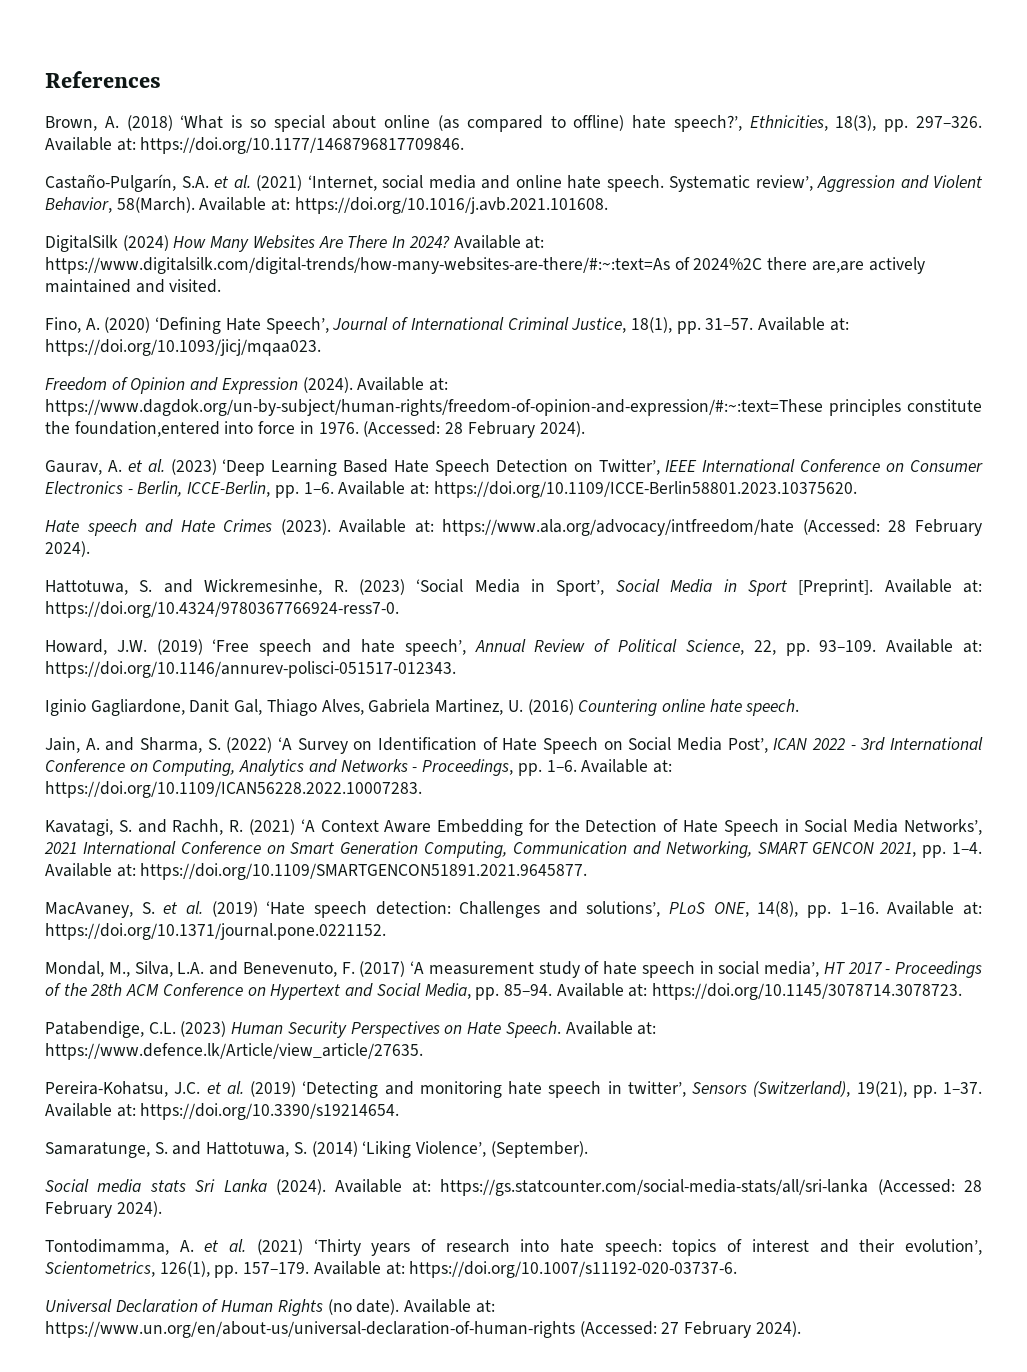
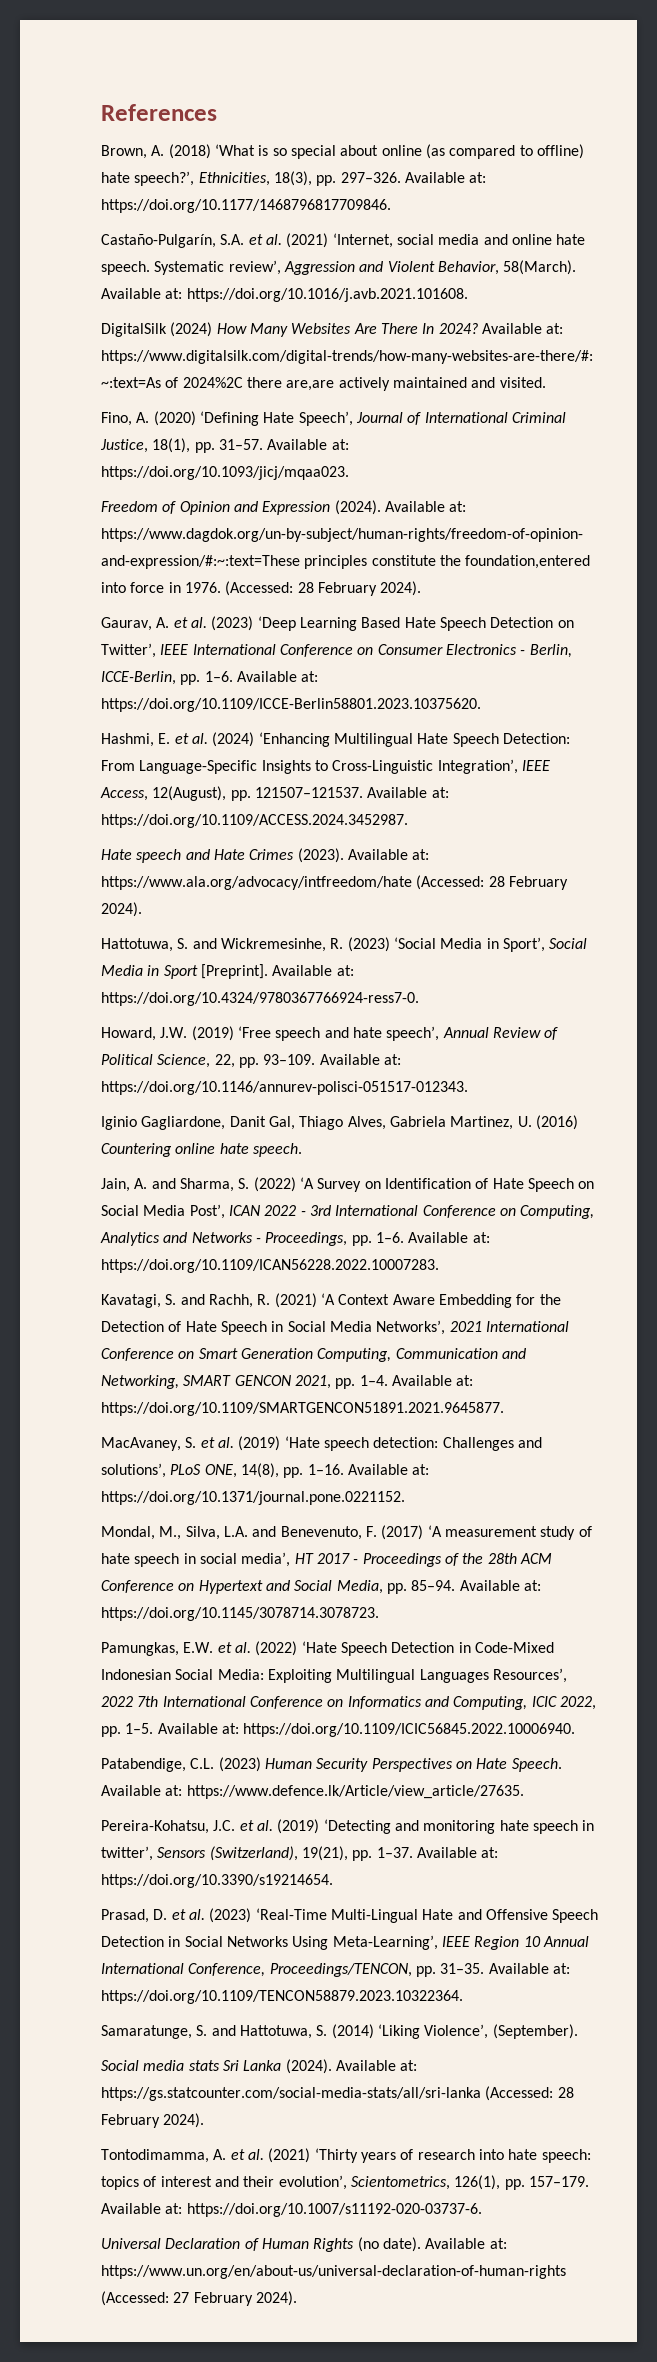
+ Hashmi, E. et al. (2024) ‘Enhancing Multilingual Hate Speech Detection: From Language-Specific Insights to Cross-Linguistic Integration’, IEEE Access, 12(August), pp. 121507–121537. Available at: https://doi.org/10.1109/ACCESS.2024.3452987.
+ Pamungkas, E.W. et al. (2022) ‘Hate Speech Detection in Code-Mixed Indonesian Social Media: Exploiting Multilingual Languages Resources’, 2022 7th International Conference on Informatics and Computing, ICIC 2022, pp. 1–5. Available at: https://doi.org/10.1109/ICIC56845.2022.10006940.
+ Prasad, D. et al. (2023) ‘Real-Time Multi-Lingual Hate and Offensive Speech Detection in Social Networks Using Meta-Learning’, IEEE Region 10 Annual International Conference, Proceedings/TENCON, pp. 31–35. Available at: https://doi.org/10.1109/TENCON58879.2023.10322364.

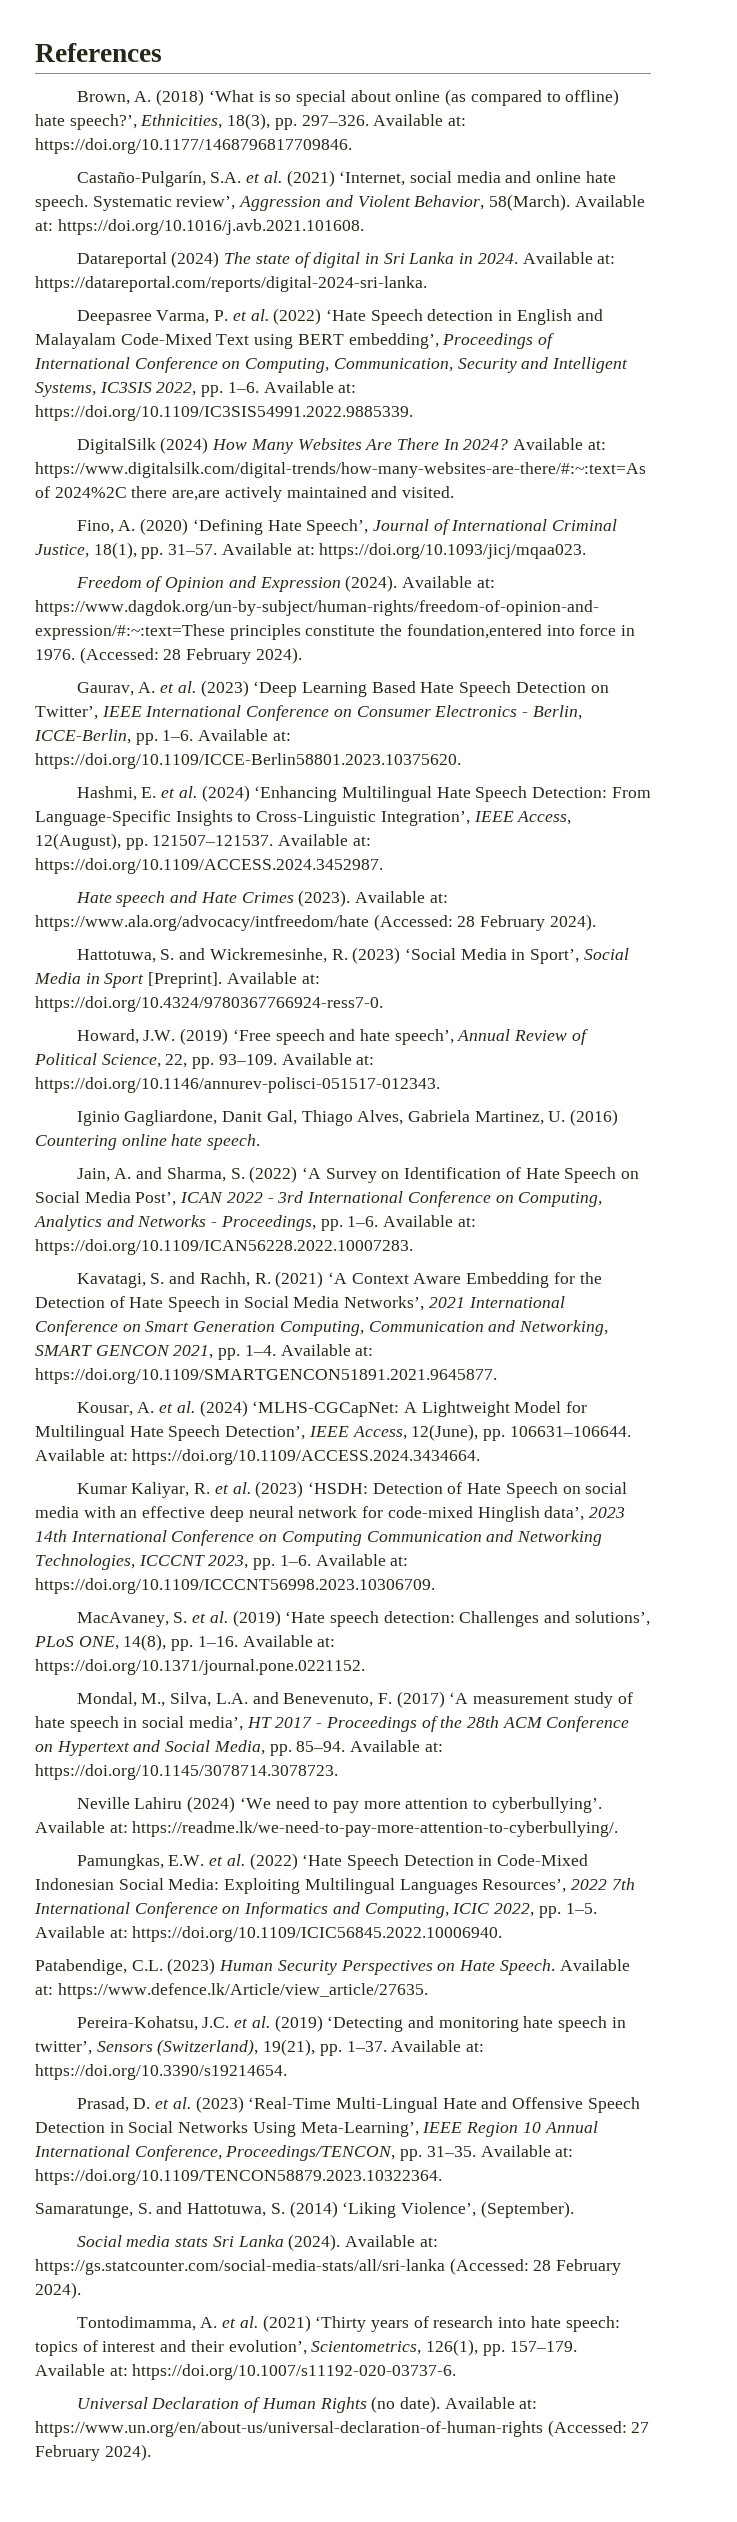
+ Datareportal (2024) The state of digital in Sri Lanka in 2024. Available at: https://datareportal.com/reports/digital-2024-sri-lanka.
+ Deepasree Varma, P. et al. (2022) ‘Hate Speech detection in English and Malayalam Code-Mixed Text using BERT embedding’, Proceedings of International Conference on Computing, Communication, Security and Intelligent Systems, IC3SIS 2022, pp. 1–6. Available at: https://doi.org/10.1109/IC3SIS54991.2022.9885339.
+ Kousar, A. et al. (2024) ‘MLHS-CGCapNet: A Lightweight Model for Multilingual Hate Speech Detection’, IEEE Access, 12(June), pp. 106631–106644. Available at: https://doi.org/10.1109/ACCESS.2024.3434664.
+ Kumar Kaliyar, R. et al. (2023) ‘HSDH: Detection of Hate Speech on social media with an effective deep neural network for code-mixed Hinglish data’, 2023 14th International Conference on Computing Communication and Networking Technologies, ICCCNT 2023, pp. 1–6. Available at: https://doi.org/10.1109/ICCCNT56998.2023.10306709.
+ Neville Lahiru (2024) ‘We need to pay more attention to cyberbullying’. Available at: https://readme.lk/we-need-to-pay-more-attention-to-cyberbullying/.

